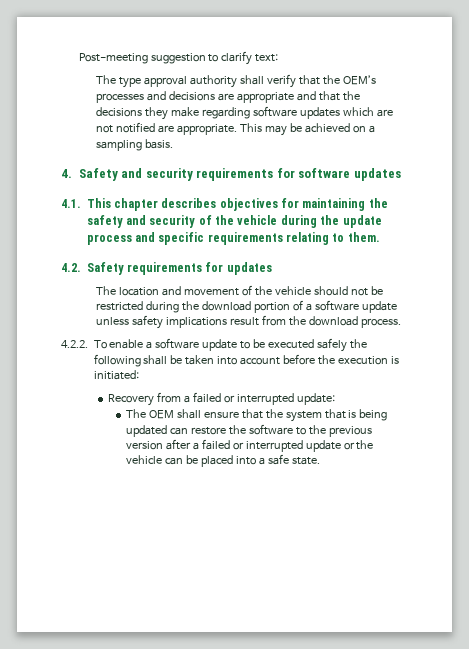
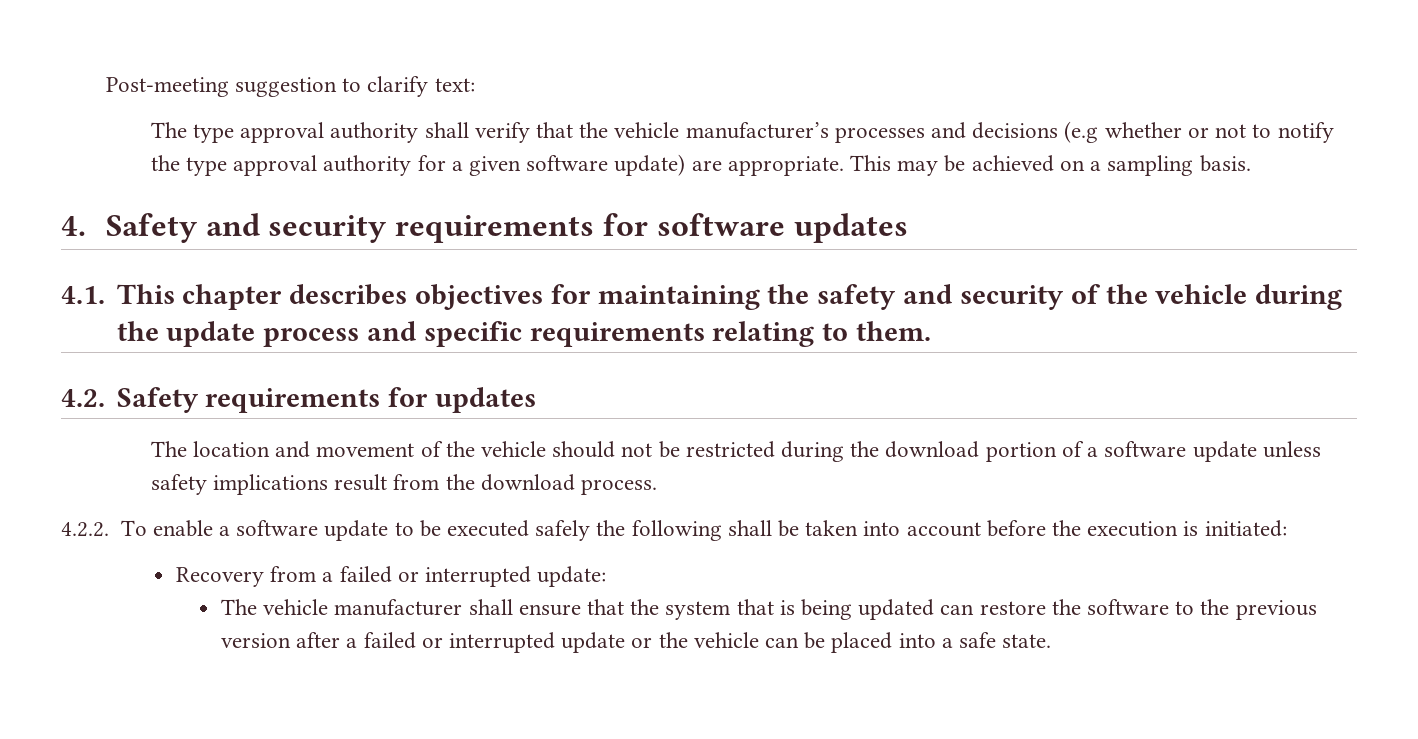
- The type approval authority shall verify that the OEM’s processes and decisions are appropriate and that the decisions they make regarding software updates which are not notified are appropriate.
+ The type approval authority shall verify that the vehicle manufacturer’s processes and decisions (e.g whether or not to notify the type approval authority for a given software update) are appropriate.
- The OEM shall ensure that the system that is being updated can restore the software to the previous version after a failed or interrupted update or the vehicle can be placed into a safe state.
+ The vehicle manufacturer shall ensure that the system that is being updated can restore the software to the previous version after a failed or interrupted update or the vehicle can be placed into a safe state.

